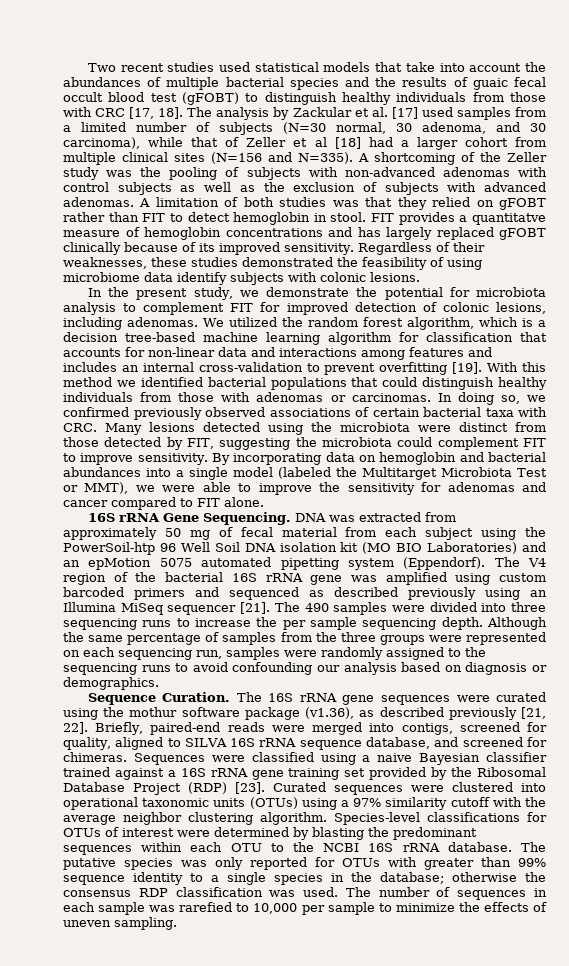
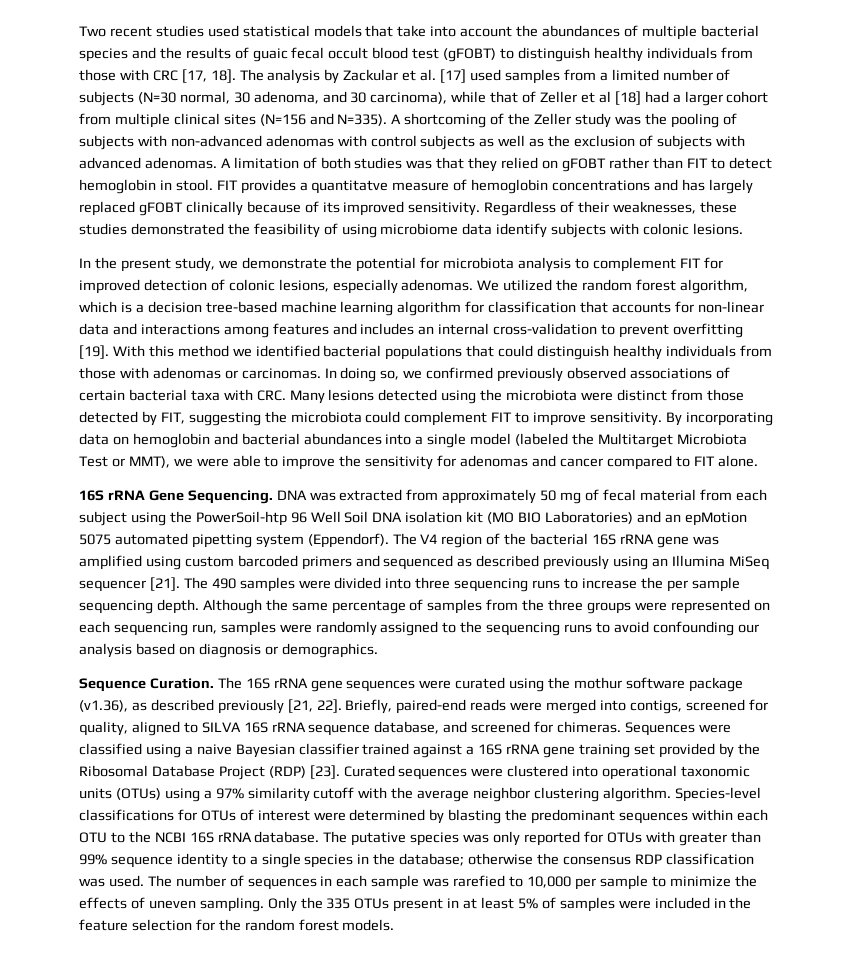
- In the present study, we demonstrate the potential for microbiota analysis to complement FIT for improved detection of colonic lesions, including adenomas.
+ In the present study, we demonstrate the potential for microbiota analysis to complement FIT for improved detection of colonic lesions, especially adenomas.
+ Only the 335 OTUs present in at least 5% of samples were included in the feature selection for the random forest models.

